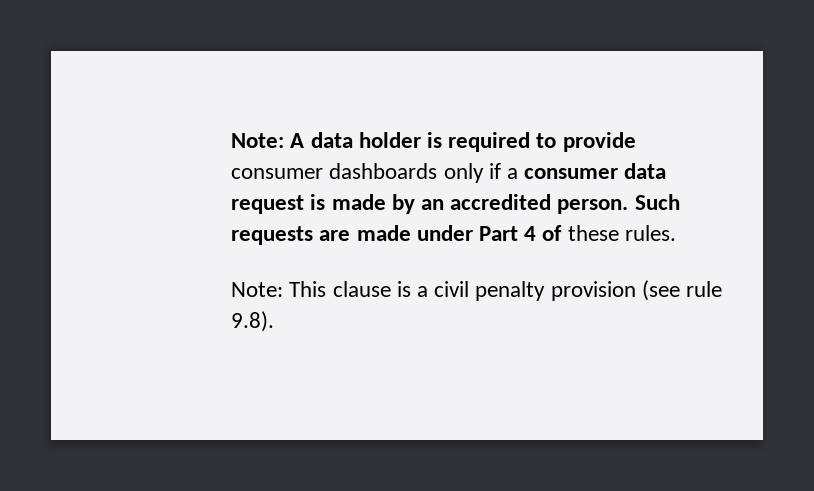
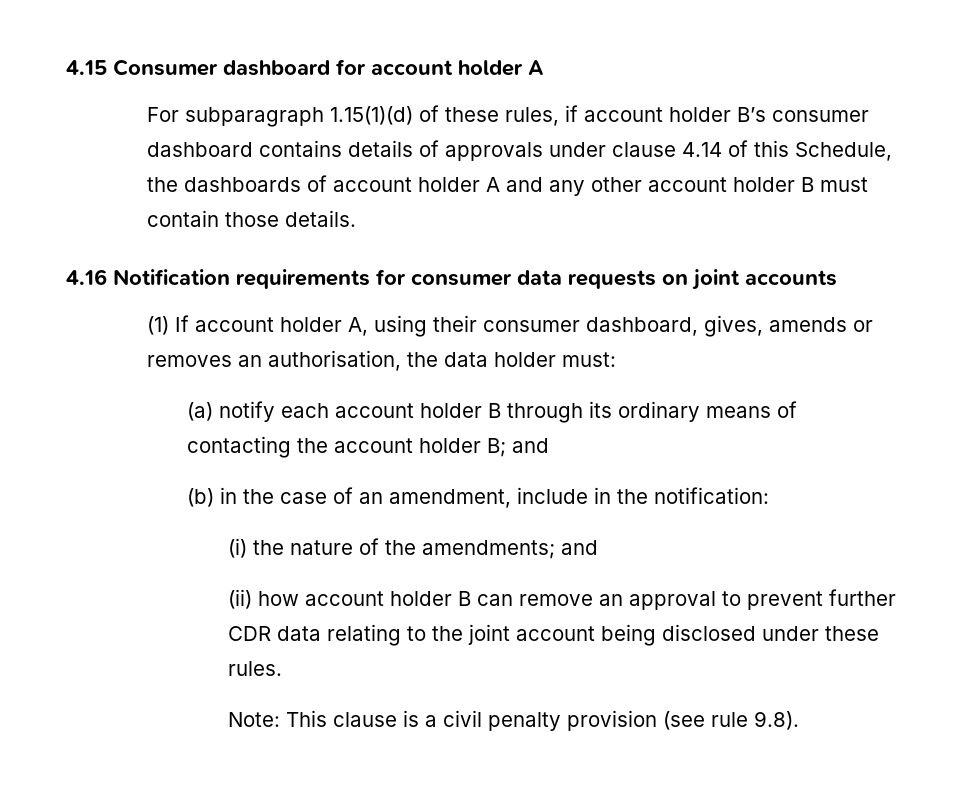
- Note: A data holder is required to provide consumer dashboards only if a consumer data request is made by an accredited person. Such requests are made under Part 4 of these rules.
+ 4.15 Consumer dashboard for account holder A
+ For subparagraph 1.15(1)(d) of these rules, if account holder B’s consumer dashboard contains details of approvals under clause 4.14 of this Schedule, the dashboards of account holder A and any other account holder B must contain those details.
+ 4.16 Notification requirements for consumer data requests on joint accounts
+ (1) If account holder A, using their consumer dashboard, gives, amends or removes an authorisation, the data holder must:
+ (a) notify each account holder B through its ordinary means of contacting the account holder B; and
+ (b) in the case of an amendment, include in the notification:
+ (i) the nature of the amendments; and
+ (ii) how account holder B can remove an approval to prevent further CDR data relating to the joint account being disclosed under these rules.

